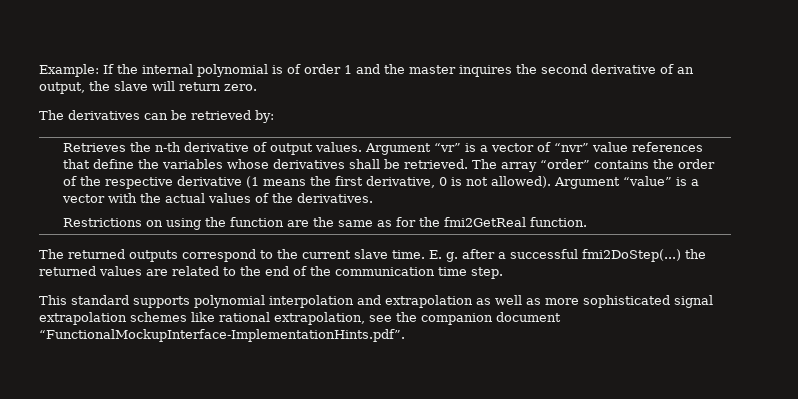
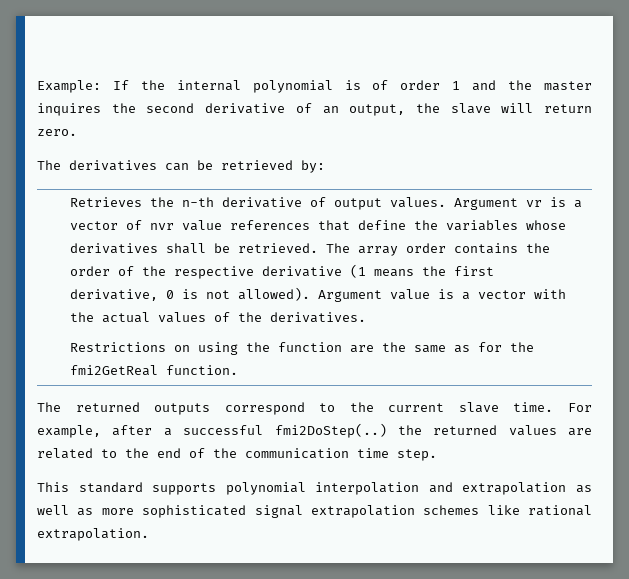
- Argument “vr” is a vector of “nvr” value references that define the variables whose derivatives shall be retrieved.
+ Argument vr is a vector of nvr value references that define the variables whose derivatives shall be retrieved.
- The array “order” contains the order of the respective derivative (1 means the first derivative, 0 is not allowed).
+ The array order contains the order of the respective derivative (1 means the first derivative, 0 is not allowed).
- Argument “value” is a vector with the actual values of the derivatives.
+ Argument value is a vector with the actual values of the derivatives.
- E. g. after a successful fmi2DoStep(...) the returned values are related to the end of the communication time step.
+ For example, after a successful fmi2DoStep(..) the returned values are related to the end of the communication time step.
- This standard supports polynomial interpolation and extrapolation as well as more sophisticated signal extrapolation schemes like rational extrapolation, see the companion document “FunctionalMockupInterface-ImplementationHints.pdf”.
+ This standard supports polynomial interpolation and extrapolation as well as more sophisticated signal extrapolation schemes like rational extrapolation.

